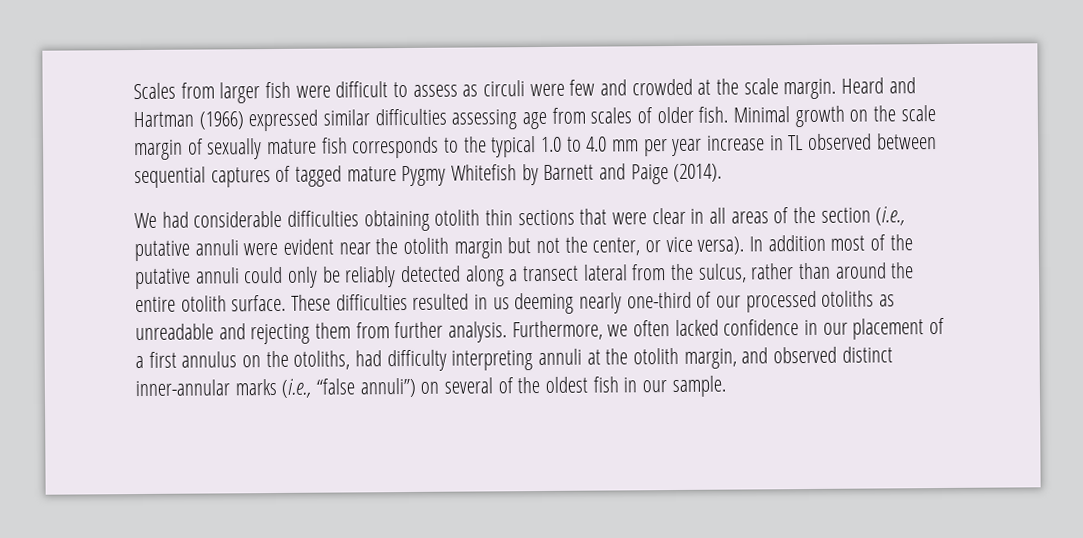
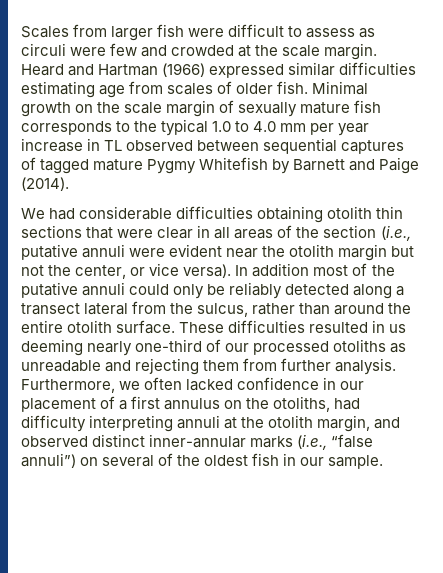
- Heard and Hartman (1966) expressed similar difficulties assessing age from scales of older fish.
+ Heard and Hartman (1966) expressed similar difficulties estimating age from scales of older fish.

